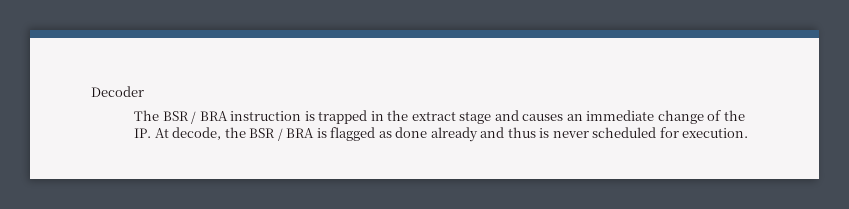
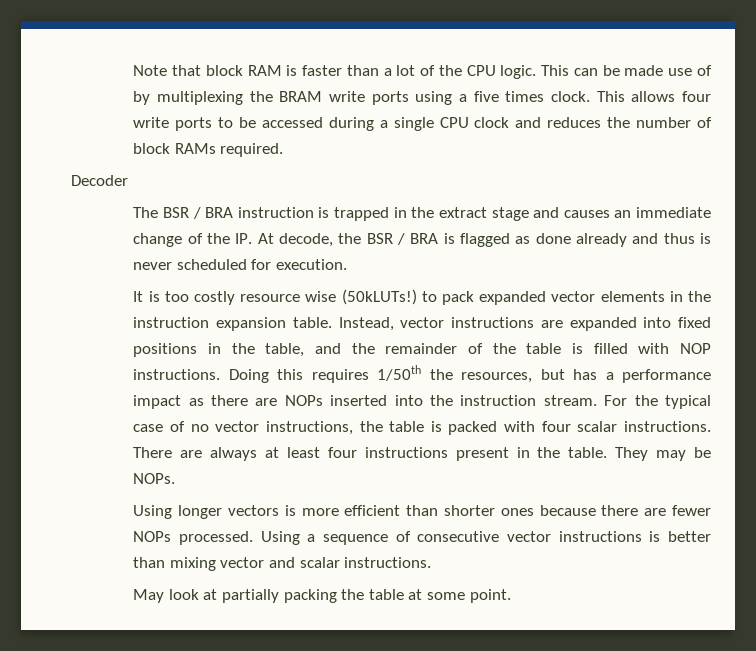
+ Note that block RAM is faster than a lot of the CPU logic. This can be made use of by multiplexing the BRAM write ports using a five times clock. This allows four write ports to be accessed during a single CPU clock and reduces the number of block RAMs required.
+ It is too costly resource wise (50kLUTs!) to pack expanded vector elements in the instruction expansion table. Instead, vector instructions are expanded into fixed positions in the table, and the remainder of the table is filled with NOP instructions. Doing this requires 1/50th the resources, but has a performance impact as there are NOPs inserted into the instruction stream. For the typical case of no vector instructions, the table is packed with four scalar instructions. There are always at least four instructions present in the table. They may be NOPs.
+ Using longer vectors is more efficient than shorter ones because there are fewer NOPs processed. Using a sequence of consecutive vector instructions is better than mixing vector and scalar instructions.
+ May look at partially packing the table at some point.

